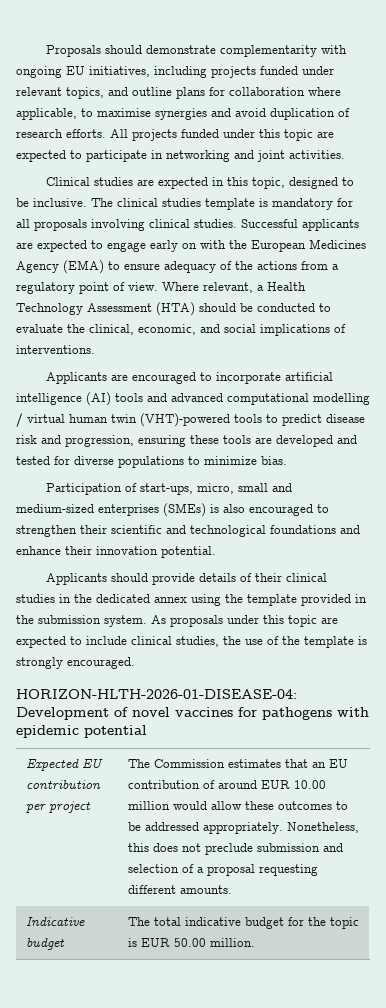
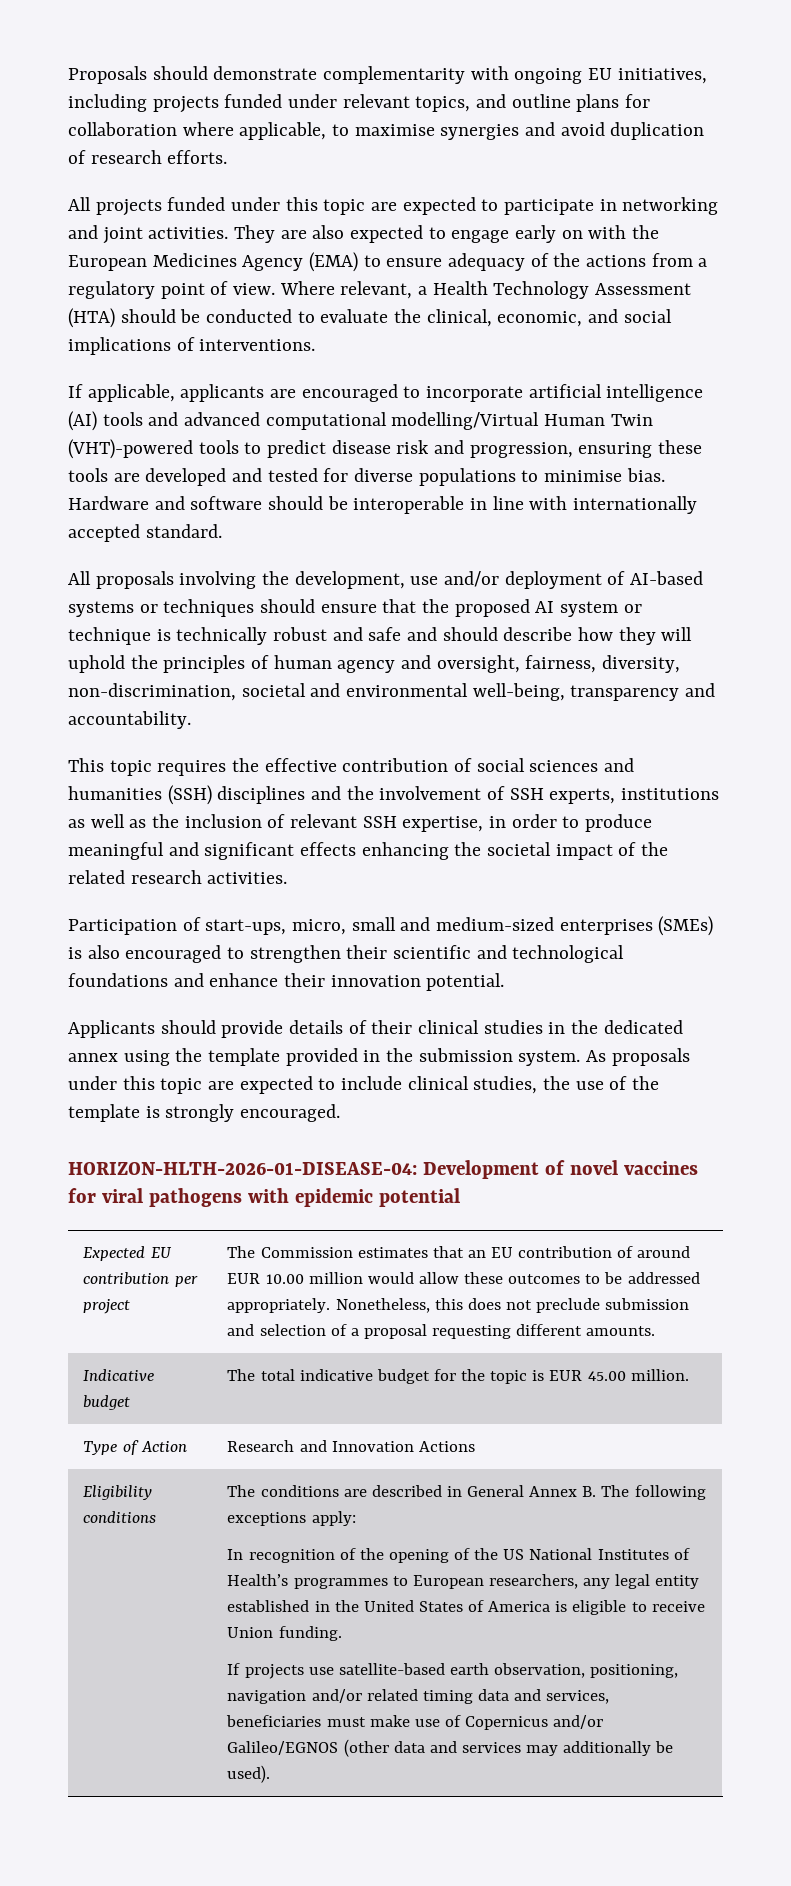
- Proposals should demonstrate complementarity with ongoing EU initiatives, including projects funded under relevant topics, and outline plans for collaboration where applicable, to maximise synergies and avoid duplication of research efforts. All projects funded under this topic are expected to participate in networking and joint activities.
- Clinical studies are expected in this topic, designed to be inclusive. The clinical studies template is mandatory for all proposals involving clinical studies. Successful applicants are expected to engage early on with the European Medicines Agency (EMA) to ensure adequacy of the actions from a regulatory point of view.
+ Proposals should demonstrate complementarity with ongoing EU initiatives, including projects funded under relevant topics, and outline plans for collaboration where applicable, to maximise synergies and avoid duplication of research efforts.
+ All projects funded under this topic are expected to participate in networking and joint activities. They are also expected to engage early on with the European Medicines Agency (EMA) to ensure adequacy of the actions from a regulatory point of view.
- Applicants are encouraged to incorporate artificial intelligence (AI) tools and advanced computational modelling / virtual human twin (VHT)-powered tools to predict disease risk and progression, ensuring these tools are developed and tested for diverse populations to minimize bias.
+ If applicable, applicants are encouraged to incorporate artificial intelligence (AI) tools and advanced computational modelling/Virtual Human Twin (VHT)-powered tools to predict disease risk and progression, ensuring these tools are developed and tested for diverse populations to minimise bias. Hardware and software should be interoperable in line with internationally accepted standard.
+ All proposals involving the development, use and/or deployment of AI-based systems or techniques should ensure that the proposed AI system or technique is technically robust and safe and should describe how they will uphold the principles of human agency and oversight, fairness, diversity, non-discrimination, societal and environmental well-being, transparency and accountability.
+ This topic requires the effective contribution of social sciences and humanities (SSH) disciplines and the involvement of SSH experts, institutions as well as the inclusion of relevant SSH expertise, in order to produce meaningful and significant effects enhancing the societal impact of the related research activities.
- HORIZON-HLTH-2026-01-DISEASE-04: Development of novel vaccines for pathogens with epidemic potential
+ HORIZON-HLTH-2026-01-DISEASE-04: Development of novel vaccines for viral pathogens with epidemic potential
- Indicative budget | The total indicative budget for the topic is EUR 50.00 million.
+ Indicative budget | The total indicative budget for the topic is EUR 45.00 million.
+ Type of Action | Research and Innovation Actions
+ Eligibility conditions | The conditions are described in General Annex B. The following exceptions apply:
+ In recognition of the opening of the US National Institutes of Health’s programmes to European researchers, any legal entity established in the United States of America is eligible to receive Union funding.
+ If projects use satellite-based earth observation, positioning, navigation and/or related timing data and services, beneficiaries must make use of Copernicus and/or Galileo/EGNOS (other data and services may additionally be used).

